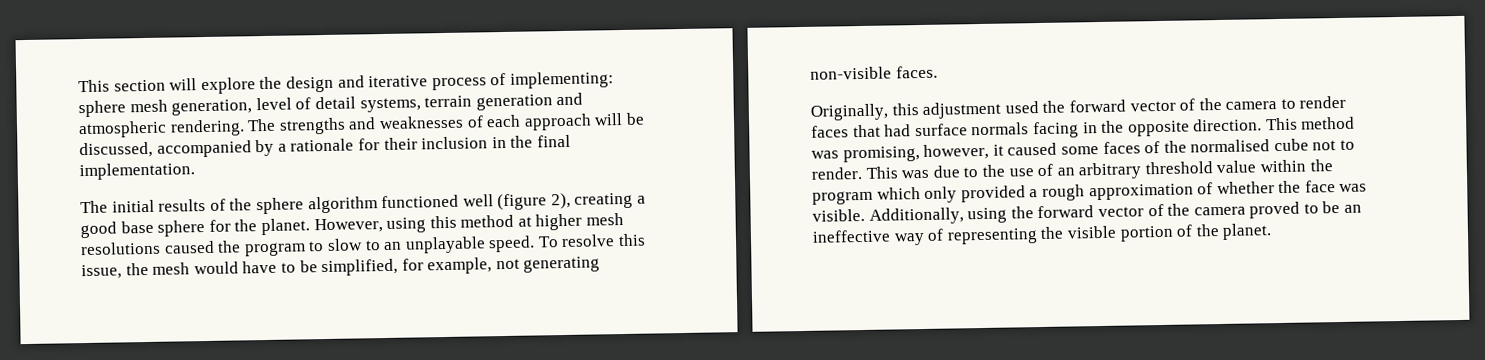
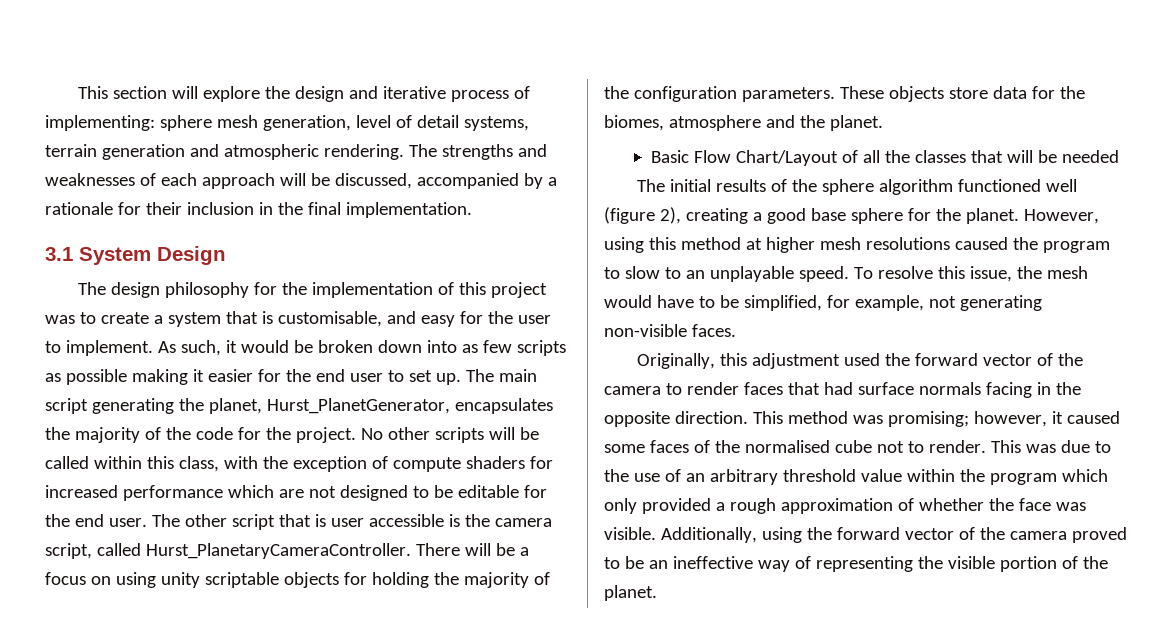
+ 3.1 System Design
+ The design philosophy for the implementation of this project was to create a system that is customisable, and easy for the user to implement. As such, it would be broken down into as few scripts as possible making it easier for the end user to set up. The main script generating the planet, Hurst_PlanetGenerator, encapsulates the majority of the code for the project. No other scripts will be called within this class, with the exception of compute shaders for increased performance which are not designed to be editable for the end user. The other script that is user accessible is the camera script, called Hurst_PlanetaryCameraController. There will be a focus on using unity scriptable objects for holding the majority of the configuration parameters. These objects store data for the biomes, atmosphere and the planet.
+ Basic Flow Chart/Layout of all the classes that will be needed
- This method was promising, however, it caused some faces of the normalised cube not to render.
+ This method was promising; however, it caused some faces of the normalised cube not to render.

